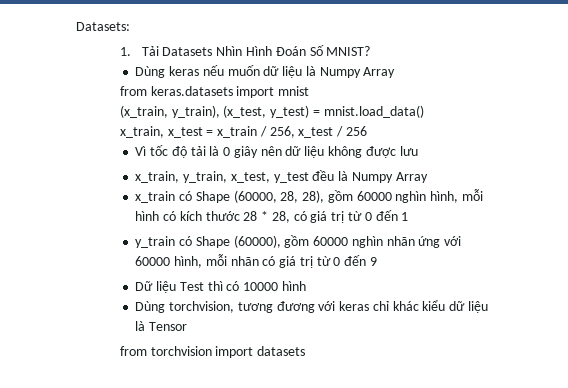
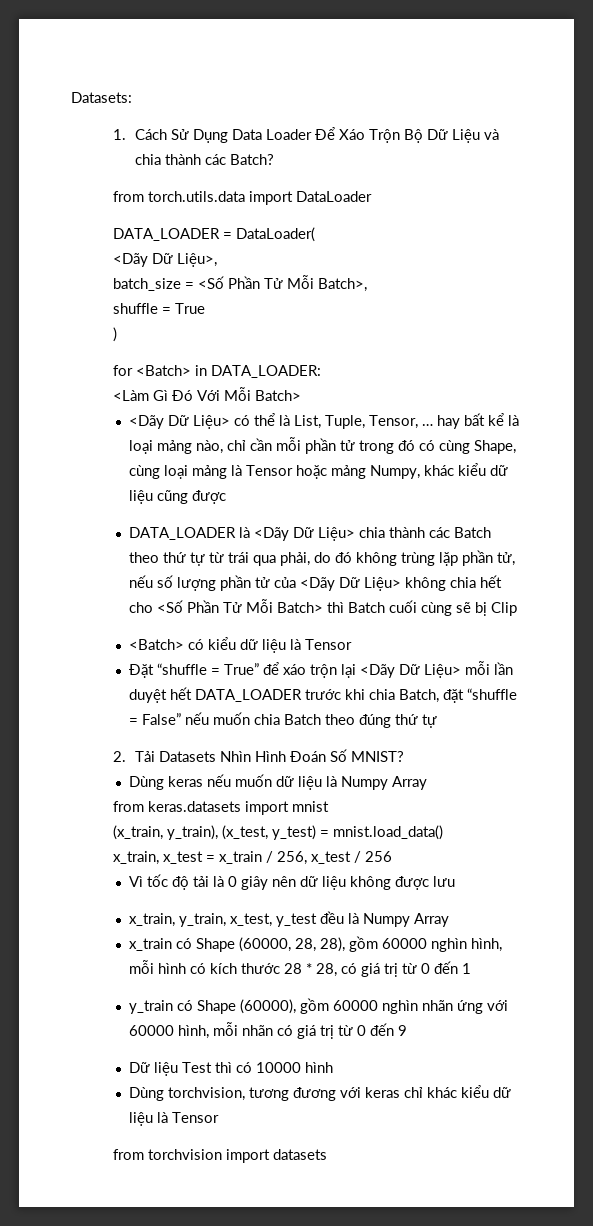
- 1. Tải Datasets Nhìn Hình Đoán Số MNIST?
+ 1. Cách Sử Dụng Data Loader Để Xáo Trộn Bộ Dữ Liệu và chia thành các Batch?
+ from torch.utils.data import DataLoader
+ DATA_LOADER = DataLoader(
+ <Dãy Dữ Liệu>,
+ batch_size = <Số Phần Tử Mỗi Batch>,
+ shuffle = True
+ )
+ for <Batch> in DATA_LOADER:
+ <Làm Gì Đó Với Mỗi Batch>
+ <Dãy Dữ Liệu> có thể là List, Tuple, Tensor, … hay bất kể là loại mảng nào, chỉ cần mỗi phần tử trong đó có cùng Shape, cùng loại mảng là Tensor hoặc mảng Numpy, khác kiểu dữ liệu cũng được
+ DATA_LOADER là <Dãy Dữ Liệu> chia thành các Batch theo thứ tự từ trái qua phải, do đó không trùng lặp phần tử, nếu số lượng phần tử của <Dãy Dữ Liệu> không chia hết cho <Số Phần Tử Mỗi Batch> thì Batch cuối cùng sẽ bị Clip
+ <Batch> có kiểu dữ liệu là Tensor
+ Đặt “shuffle = True” để xáo trộn lại <Dãy Dữ Liệu> mỗi lần duyệt hết DATA_LOADER trước khi chia Batch, đặt “shuffle = False” nếu muốn chia Batch theo đúng thứ tự
+ 2. Tải Datasets Nhìn Hình Đoán Số MNIST?

